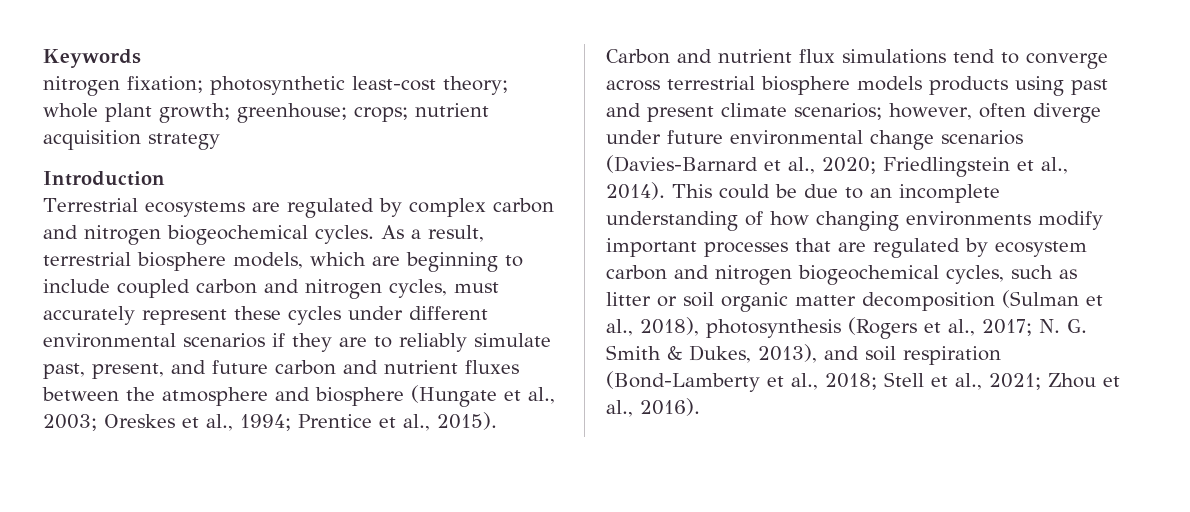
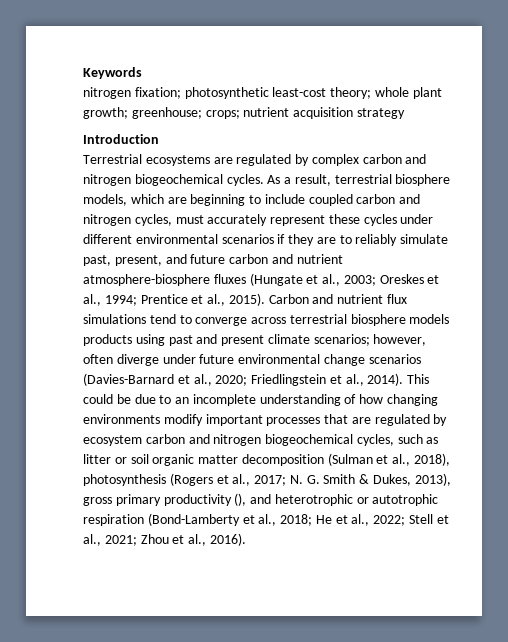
- As a result, terrestrial biosphere models, which are beginning to include coupled carbon and nitrogen cycles, must accurately represent these cycles under different environmental scenarios if they are to reliably simulate past, present, and future carbon and nutrient fluxes between the atmosphere and biosphere (Hungate et al., 2003; Oreskes et al., 1994; Prentice et al., 2015).
+ As a result, terrestrial biosphere models, which are beginning to include coupled carbon and nitrogen cycles, must accurately represent these cycles under different environmental scenarios if they are to reliably simulate past, present, and future carbon and nutrient atmosphere-biosphere fluxes (Hungate et al., 2003; Oreskes et al., 1994; Prentice et al., 2015).
- N. G. Smith & Dukes, 2013), and soil respiration (Bond-Lamberty et al., 2018;
+ N. G. Smith & Dukes, 2013), gross primary productivity (), and heterotrophic or autotrophic respiration (Bond-Lamberty et al., 2018;
+ He et al., 2022;

